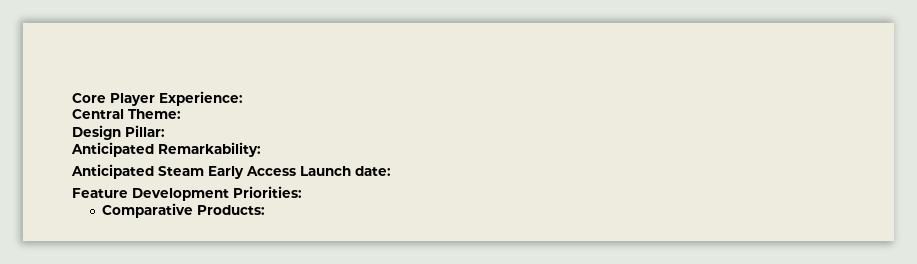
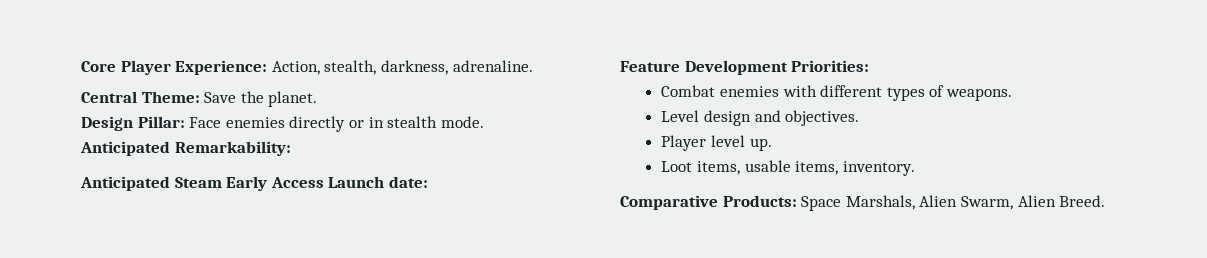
- Core Player Experience:
+ Core Player Experience: Action, stealth, darkness, adrenaline.
- Central Theme:
+ Central Theme: Save the planet.
- Design Pillar:
+ Design Pillar: Face enemies directly or in stealth mode.
- Comparative Products:
+ Combat enemies with different types of weapons.
+ Level design and objectives.
+ Player level up.
+ Loot items, usable items, inventory.
+ Comparative Products: Space Marshals, Alien Swarm, Alien Breed.

